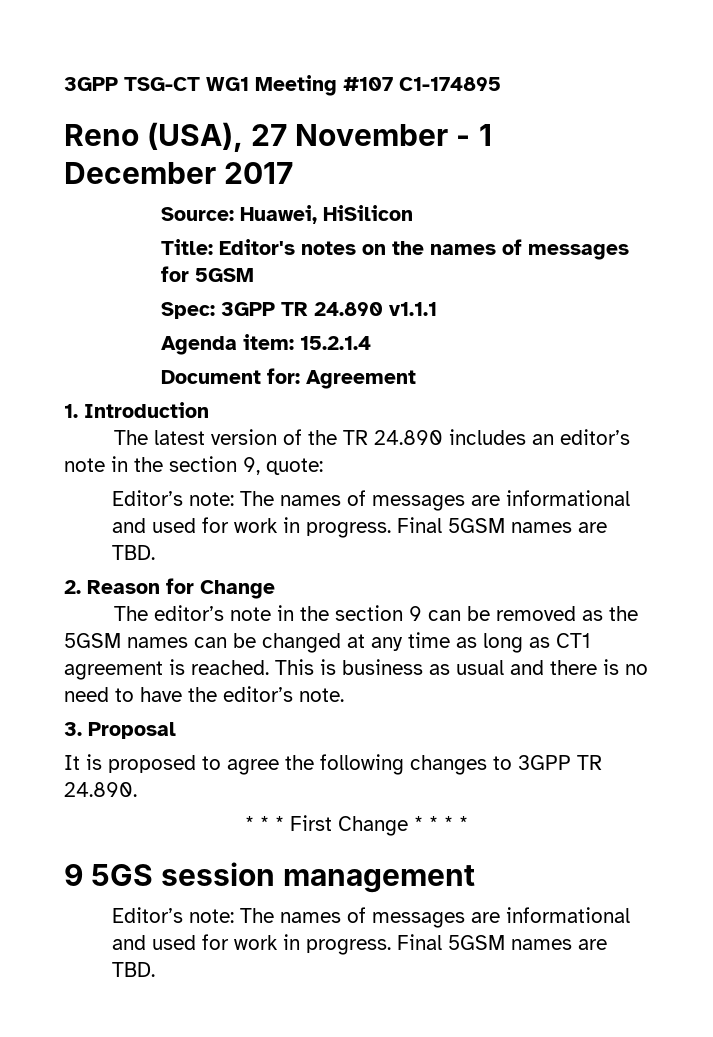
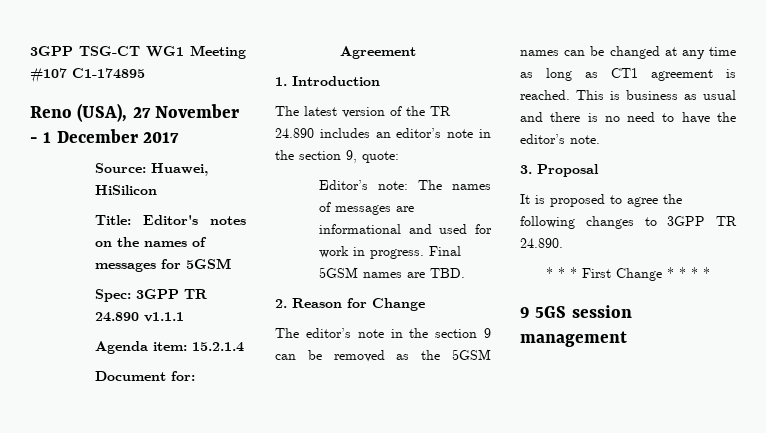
  9 5GS session management
- Editor’s note: The names of messages are informational and used for work in progress. Final 5GSM names are TBD.

